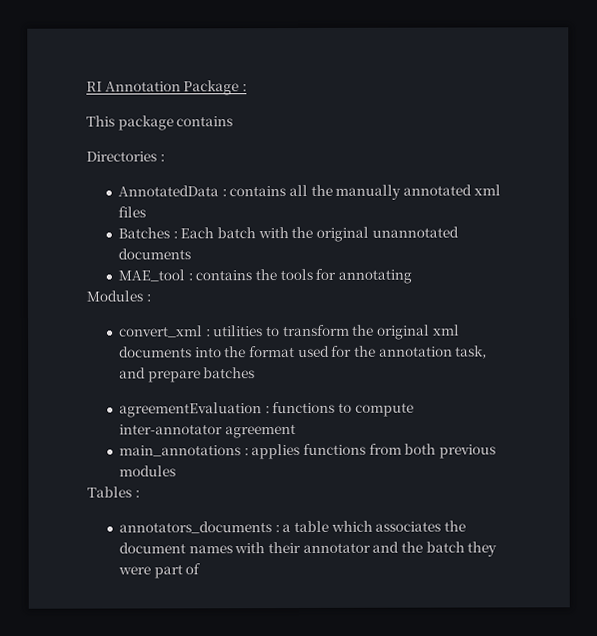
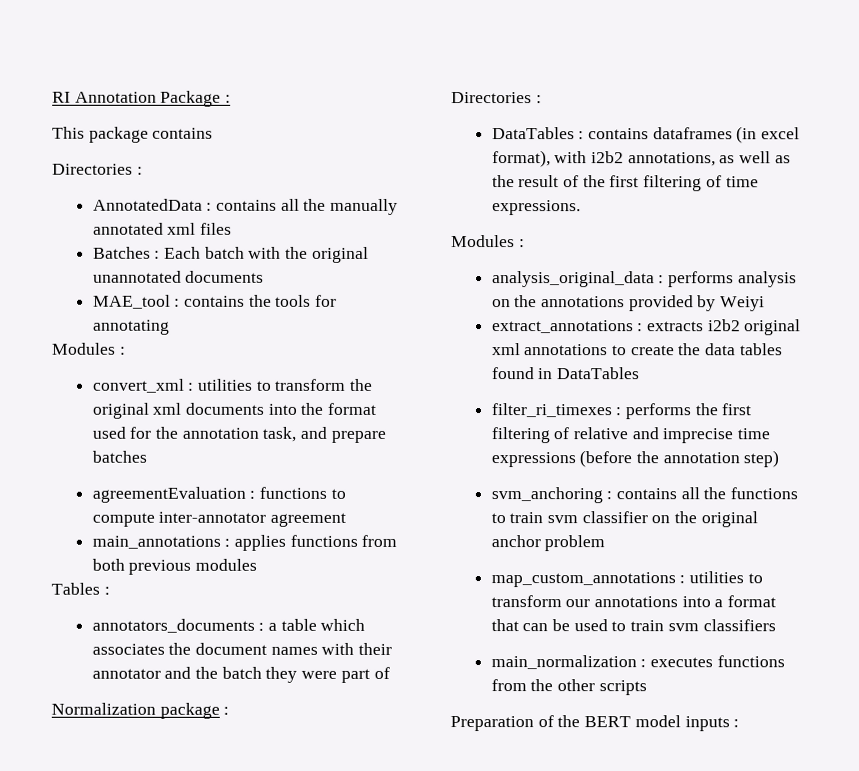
+ Normalization package :
+ Directories :
+ DataTables : contains dataframes (in excel format), with i2b2 annotations, as well as the result of the first filtering of time expressions.
+ Modules :
+ analysis_original_data : performs analysis on the annotations provided by Weiyi
+ extract_annotations : extracts i2b2 original xml annotations to create the data tables found in DataTables
+ filter_ri_timexes : performs the first filtering of relative and imprecise time expressions (before the annotation step)
+ svm_anchoring : contains all the functions to train svm classifier on the original anchor problem
+ map_custom_annotations : utilities to transform our annotations into a format that can be used to train svm classifiers
+ main_normalization : executes functions from the other scripts
+ Preparation of the BERT model inputs :

